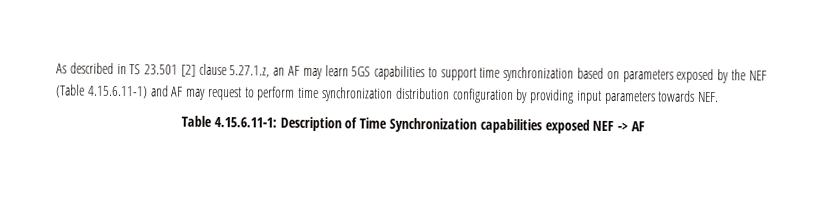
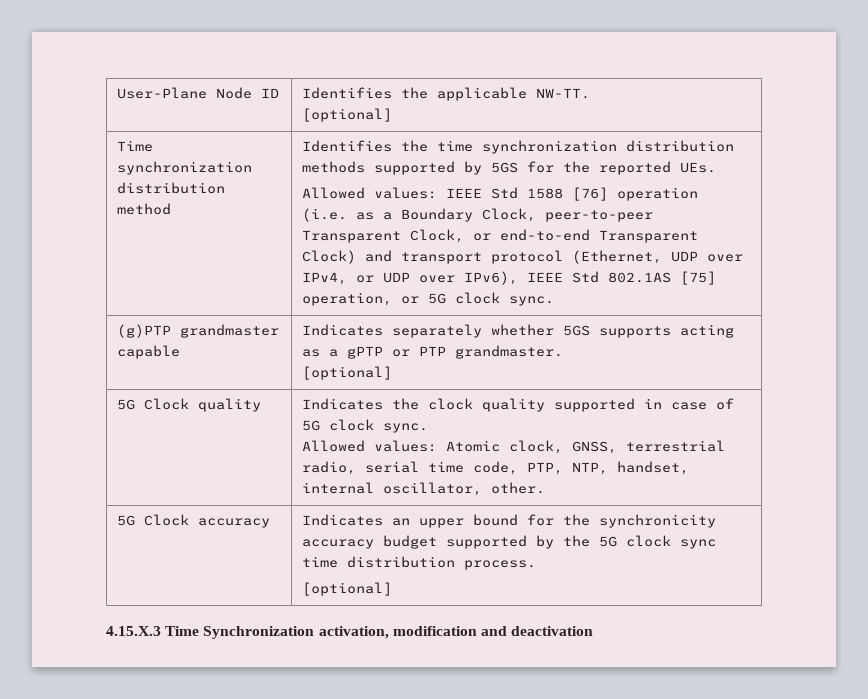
- As described in TS 23.501 [2] clause 5.27.1.z, an AF may learn 5GS capabilities to support time synchronization based on parameters exposed by the NEF (Table 4.15.6.11-1) and AF may request to perform time synchronization distribution configuration by providing input parameters towards NEF.
- Table 4.15.6.11-1: Description of Time Synchronization capabilities exposed NEF -> AF
+ User-Plane Node ID | Identifies the applicable NW-TT.
+ [optional]
+ Time synchronization distribution method | Identifies the time synchronization distribution methods supported by 5GS for the reported UEs.
+ Allowed values: IEEE Std 1588 [76] operation (i.e. as a Boundary Clock, peer-to-peer Transparent Clock, or end-to-end Transparent Clock) and transport protocol (Ethernet, UDP over IPv4, or UDP over IPv6), IEEE Std 802.1AS [75] operation, or 5G clock sync.
+ (g)PTP grandmaster capable | Indicates separately whether 5GS supports acting as a gPTP or PTP grandmaster.
+ [optional]
+ 5G Clock quality | Indicates the clock quality supported in case of 5G clock sync.
+ Allowed values: Atomic clock, GNSS, terrestrial radio, serial time code, PTP, NTP, handset, internal oscillator, other.
+ 5G Clock accuracy | Indicates an upper bound for the synchronicity accuracy budget supported by the 5G clock sync time distribution process.
+ [optional]
+ 4.15.X.3 Time Synchronization activation, modification and deactivation

